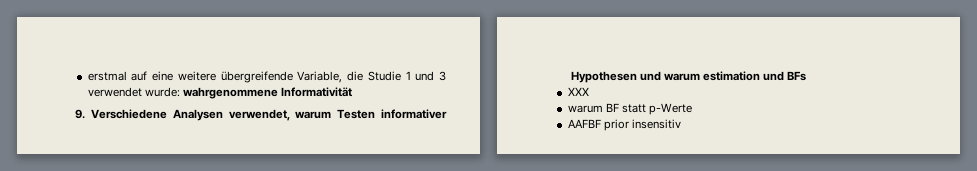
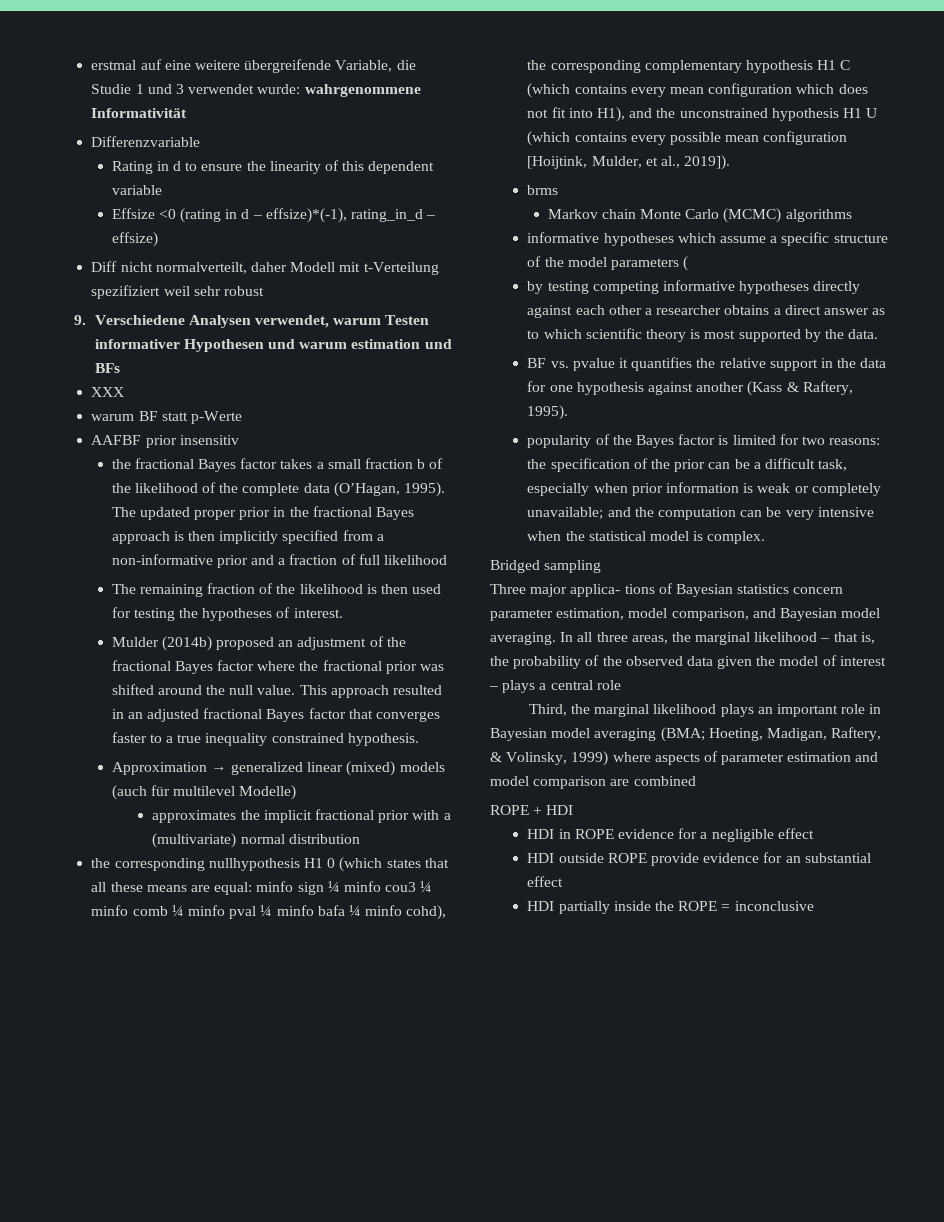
+ Differenzvariable
+ Rating in d to ensure the linearity of this dependent variable
+ Effsize <0 (rating in d – effsize)*(-1), rating_in_d – effsize)
+ Diff nicht normalverteilt, daher Modell mit t-Verteilung spezifiziert weil sehr robust
+ the fractional Bayes factor takes a small fraction b of the likelihood of the complete data (O’Hagan, 1995). The updated proper prior in the fractional Bayes approach is then implicitly specified from a non-informative prior and a fraction of full likelihood
+ The remaining fraction of the likelihood is then used for testing the hypotheses of interest.
+ Mulder (2014b) proposed an adjustment of the fractional Bayes factor where the fractional prior was shifted around the null value. This approach resulted in an adjusted fractional Bayes factor that converges faster to a true inequality constrained hypothesis.
+ Approximation → generalized linear (mixed) models (auch für multilevel Modelle)
+ approximates the implicit fractional prior with a (multivariate) normal distribution
+ the corresponding nullhypothesis H1 0 (which states that all these means are equal: minfo sign ¼ minfo cou3 ¼ minfo comb ¼ minfo pval ¼ minfo bafa ¼ minfo cohd), the corresponding complementary hypothesis H1 C (which contains every mean configuration which does not fit into H1), and the unconstrained hypothesis H1 U (which contains every possible mean configuration [Hoijtink, Mulder, et al., 2019]).
+ brms
+ Markov chain Monte Carlo (MCMC) algorithms
+ informative hypotheses which assume a specific structure of the model parameters (
+ by testing competing informative hypotheses directly against each other a researcher obtains a direct answer as to which scientific theory is most supported by the data.
+ BF vs. pvalue it quantifies the relative support in the data for one hypothesis against another (Kass & Raftery, 1995).
+ popularity of the Bayes factor is limited for two reasons: the specification of the prior can be a difficult task, especially when prior information is weak or completely unavailable; and the computation can be very intensive when the statistical model is complex.
+ Bridged sampling
+ Three major applica- tions of Bayesian statistics concern parameter estimation, model comparison, and Bayesian model averaging. In all three areas, the marginal likelihood – that is, the probability of the observed data given the model of interest – plays a central role
+ Third, the marginal likelihood plays an important role in Bayesian model averaging (BMA; Hoeting, Madigan, Raftery, & Volinsky, 1999) where aspects of parameter estimation and model comparison are combined
+ ROPE + HDI
+ HDI in ROPE evidence for a negligible effect
+ HDI outside ROPE provide evidence for an substantial effect
+ HDI partially inside the ROPE = inconclusive

